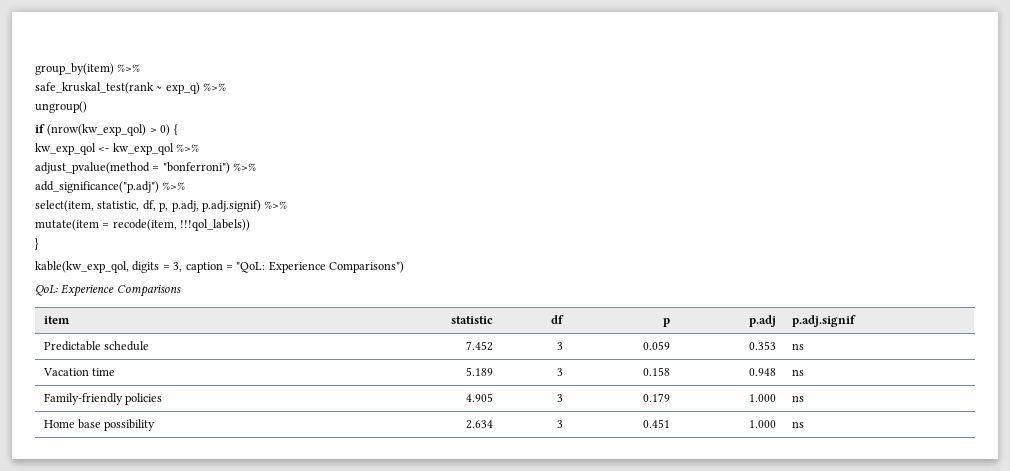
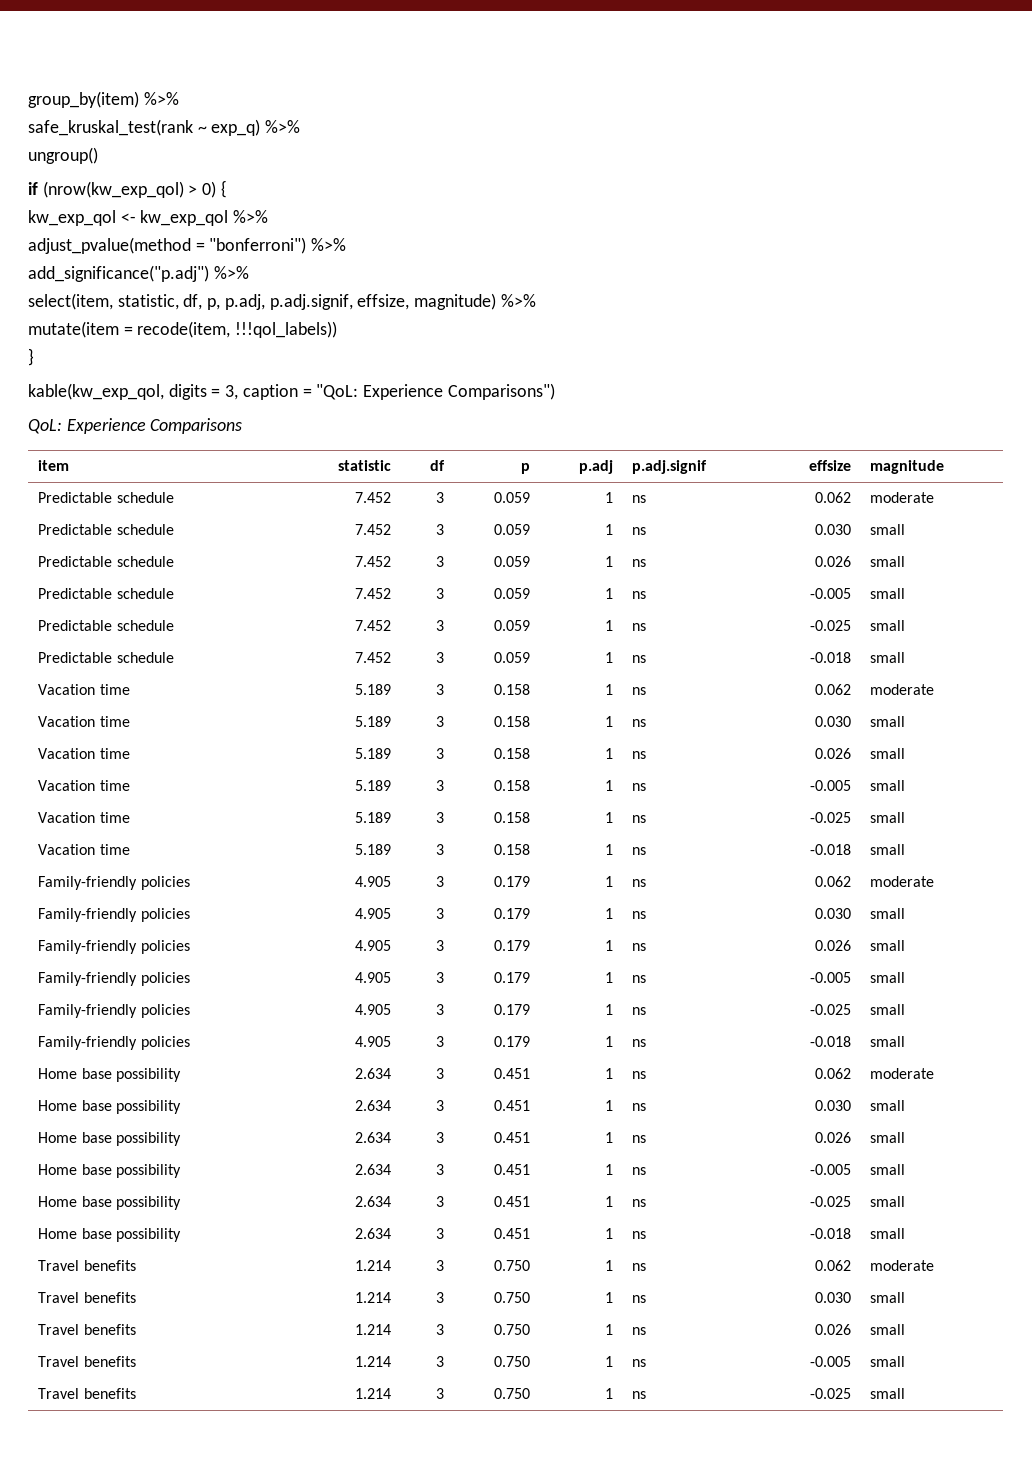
- select(item, statistic, df, p, p.adj, p.adj.signif) %>%
+ select(item, statistic, df, p, p.adj, p.adj.signif, effsize, magnitude) %>%
- item | statistic | df | p | p.adj | p.adj.signif
- Predictable schedule | 7.452 | 3 | 0.059 | 0.353 | ns
- Vacation time | 5.189 | 3 | 0.158 | 0.948 | ns
- Family-friendly policies | 4.905 | 3 | 0.179 | 1.000 | ns
- Home base possibility | 2.634 | 3 | 0.451 | 1.000 | ns
+ item | statistic | df | p | p.adj | p.adj.signif | effsize | magnitude
+ Predictable schedule | 7.452 | 3 | 0.059 | 1 | ns | 0.062 | moderate
+ Predictable schedule | 7.452 | 3 | 0.059 | 1 | ns | 0.030 | small
+ Predictable schedule | 7.452 | 3 | 0.059 | 1 | ns | 0.026 | small
+ Predictable schedule | 7.452 | 3 | 0.059 | 1 | ns | -0.005 | small
+ Predictable schedule | 7.452 | 3 | 0.059 | 1 | ns | -0.025 | small
+ Predictable schedule | 7.452 | 3 | 0.059 | 1 | ns | -0.018 | small
+ Vacation time | 5.189 | 3 | 0.158 | 1 | ns | 0.062 | moderate
+ Vacation time | 5.189 | 3 | 0.158 | 1 | ns | 0.030 | small
+ Vacation time | 5.189 | 3 | 0.158 | 1 | ns | 0.026 | small
+ Vacation time | 5.189 | 3 | 0.158 | 1 | ns | -0.005 | small
+ Vacation time | 5.189 | 3 | 0.158 | 1 | ns | -0.025 | small
+ Vacation time | 5.189 | 3 | 0.158 | 1 | ns | -0.018 | small
+ Family-friendly policies | 4.905 | 3 | 0.179 | 1 | ns | 0.062 | moderate
+ Family-friendly policies | 4.905 | 3 | 0.179 | 1 | ns | 0.030 | small
+ Family-friendly policies | 4.905 | 3 | 0.179 | 1 | ns | 0.026 | small
+ Family-friendly policies | 4.905 | 3 | 0.179 | 1 | ns | -0.005 | small
+ Family-friendly policies | 4.905 | 3 | 0.179 | 1 | ns | -0.025 | small
+ Family-friendly policies | 4.905 | 3 | 0.179 | 1 | ns | -0.018 | small
+ Home base possibility | 2.634 | 3 | 0.451 | 1 | ns | 0.062 | moderate
+ Home base possibility | 2.634 | 3 | 0.451 | 1 | ns | 0.030 | small
+ Home base possibility | 2.634 | 3 | 0.451 | 1 | ns | 0.026 | small
+ Home base possibility | 2.634 | 3 | 0.451 | 1 | ns | -0.005 | small
+ Home base possibility | 2.634 | 3 | 0.451 | 1 | ns | -0.025 | small
+ Home base possibility | 2.634 | 3 | 0.451 | 1 | ns | -0.018 | small
+ Travel benefits | 1.214 | 3 | 0.750 | 1 | ns | 0.062 | moderate
+ Travel benefits | 1.214 | 3 | 0.750 | 1 | ns | 0.030 | small
+ Travel benefits | 1.214 | 3 | 0.750 | 1 | ns | 0.026 | small
+ Travel benefits | 1.214 | 3 | 0.750 | 1 | ns | -0.005 | small
+ Travel benefits | 1.214 | 3 | 0.750 | 1 | ns | -0.025 | small

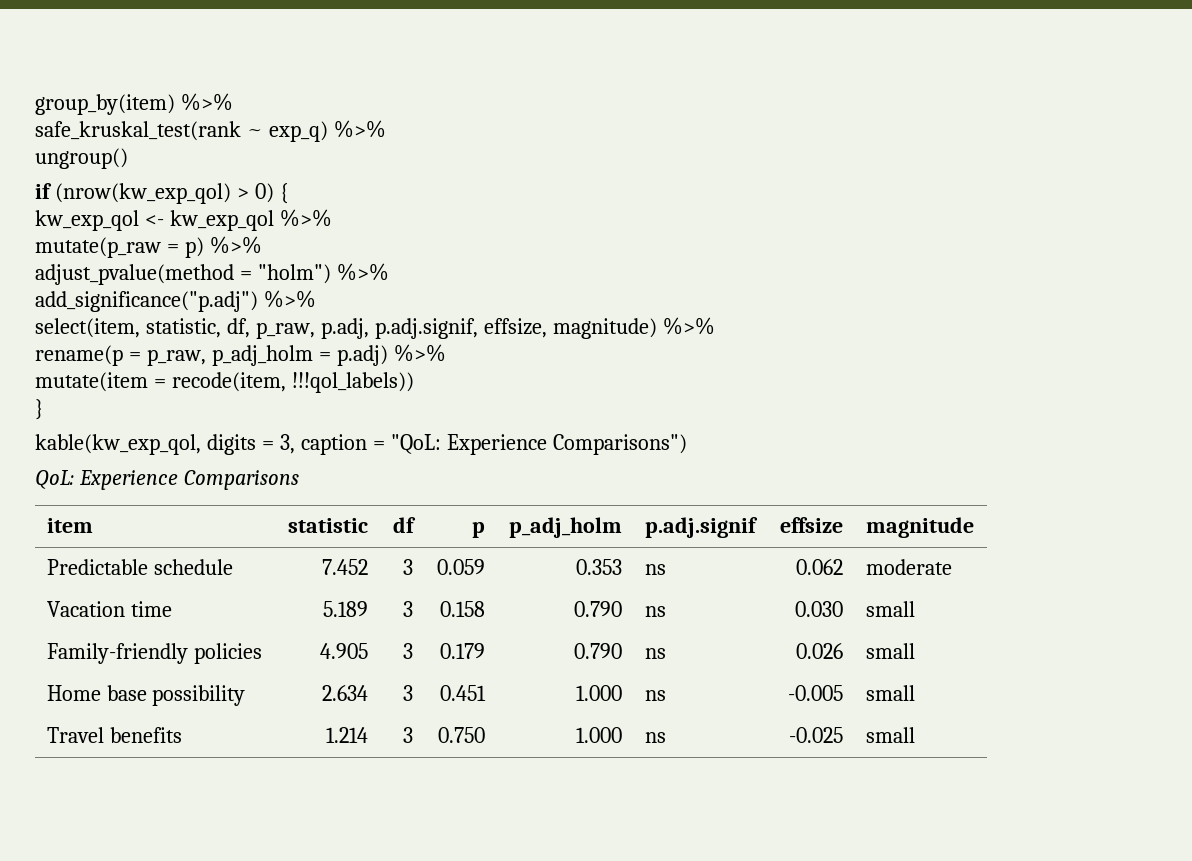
+ mutate(p_raw = p) %>%
- adjust_pvalue(method = "bonferroni") %>%
+ adjust_pvalue(method = "holm") %>%
- select(item, statistic, df, p, p.adj, p.adj.signif, effsize, magnitude) %>%
+ select(item, statistic, df, p_raw, p.adj, p.adj.signif, effsize, magnitude) %>%
+ rename(p = p_raw, p_adj_holm = p.adj) %>%
- item | statistic | df | p | p.adj | p.adj.signif | effsize | magnitude
+ item | statistic | df | p | p_adj_holm | p.adj.signif | effsize | magnitude
- Predictable schedule | 7.452 | 3 | 0.059 | 1 | ns | 0.062 | moderate
- Predictable schedule | 7.452 | 3 | 0.059 | 1 | ns | 0.030 | small
- Predictable schedule | 7.452 | 3 | 0.059 | 1 | ns | 0.026 | small
- Predictable schedule | 7.452 | 3 | 0.059 | 1 | ns | -0.005 | small
- Predictable schedule | 7.452 | 3 | 0.059 | 1 | ns | -0.025 | small
- Predictable schedule | 7.452 | 3 | 0.059 | 1 | ns | -0.018 | small
- Vacation time | 5.189 | 3 | 0.158 | 1 | ns | 0.062 | moderate
+ Predictable schedule | 7.452 | 3 | 0.059 | 0.353 | ns | 0.062 | moderate
- Vacation time | 5.189 | 3 | 0.158 | 1 | ns | 0.030 | small
- Vacation time | 5.189 | 3 | 0.158 | 1 | ns | 0.026 | small
- Vacation time | 5.189 | 3 | 0.158 | 1 | ns | -0.005 | small
- Vacation time | 5.189 | 3 | 0.158 | 1 | ns | -0.025 | small
- Vacation time | 5.189 | 3 | 0.158 | 1 | ns | -0.018 | small
- Family-friendly policies | 4.905 | 3 | 0.179 | 1 | ns | 0.062 | moderate
- Family-friendly policies | 4.905 | 3 | 0.179 | 1 | ns | 0.030 | small
+ Vacation time | 5.189 | 3 | 0.158 | 0.790 | ns | 0.030 | small
- Family-friendly policies | 4.905 | 3 | 0.179 | 1 | ns | 0.026 | small
- Family-friendly policies | 4.905 | 3 | 0.179 | 1 | ns | -0.005 | small
- Family-friendly policies | 4.905 | 3 | 0.179 | 1 | ns | -0.025 | small
- Family-friendly policies | 4.905 | 3 | 0.179 | 1 | ns | -0.018 | small
- Home base possibility | 2.634 | 3 | 0.451 | 1 | ns | 0.062 | moderate
- Home base possibility | 2.634 | 3 | 0.451 | 1 | ns | 0.030 | small
- Home base possibility | 2.634 | 3 | 0.451 | 1 | ns | 0.026 | small
+ Family-friendly policies | 4.905 | 3 | 0.179 | 0.790 | ns | 0.026 | small
- Home base possibility | 2.634 | 3 | 0.451 | 1 | ns | -0.005 | small
- Home base possibility | 2.634 | 3 | 0.451 | 1 | ns | -0.025 | small
- Home base possibility | 2.634 | 3 | 0.451 | 1 | ns | -0.018 | small
- Travel benefits | 1.214 | 3 | 0.750 | 1 | ns | 0.062 | moderate
- Travel benefits | 1.214 | 3 | 0.750 | 1 | ns | 0.030 | small
- Travel benefits | 1.214 | 3 | 0.750 | 1 | ns | 0.026 | small
- Travel benefits | 1.214 | 3 | 0.750 | 1 | ns | -0.005 | small
+ Home base possibility | 2.634 | 3 | 0.451 | 1.000 | ns | -0.005 | small
- Travel benefits | 1.214 | 3 | 0.750 | 1 | ns | -0.025 | small
+ Travel benefits | 1.214 | 3 | 0.750 | 1.000 | ns | -0.025 | small

